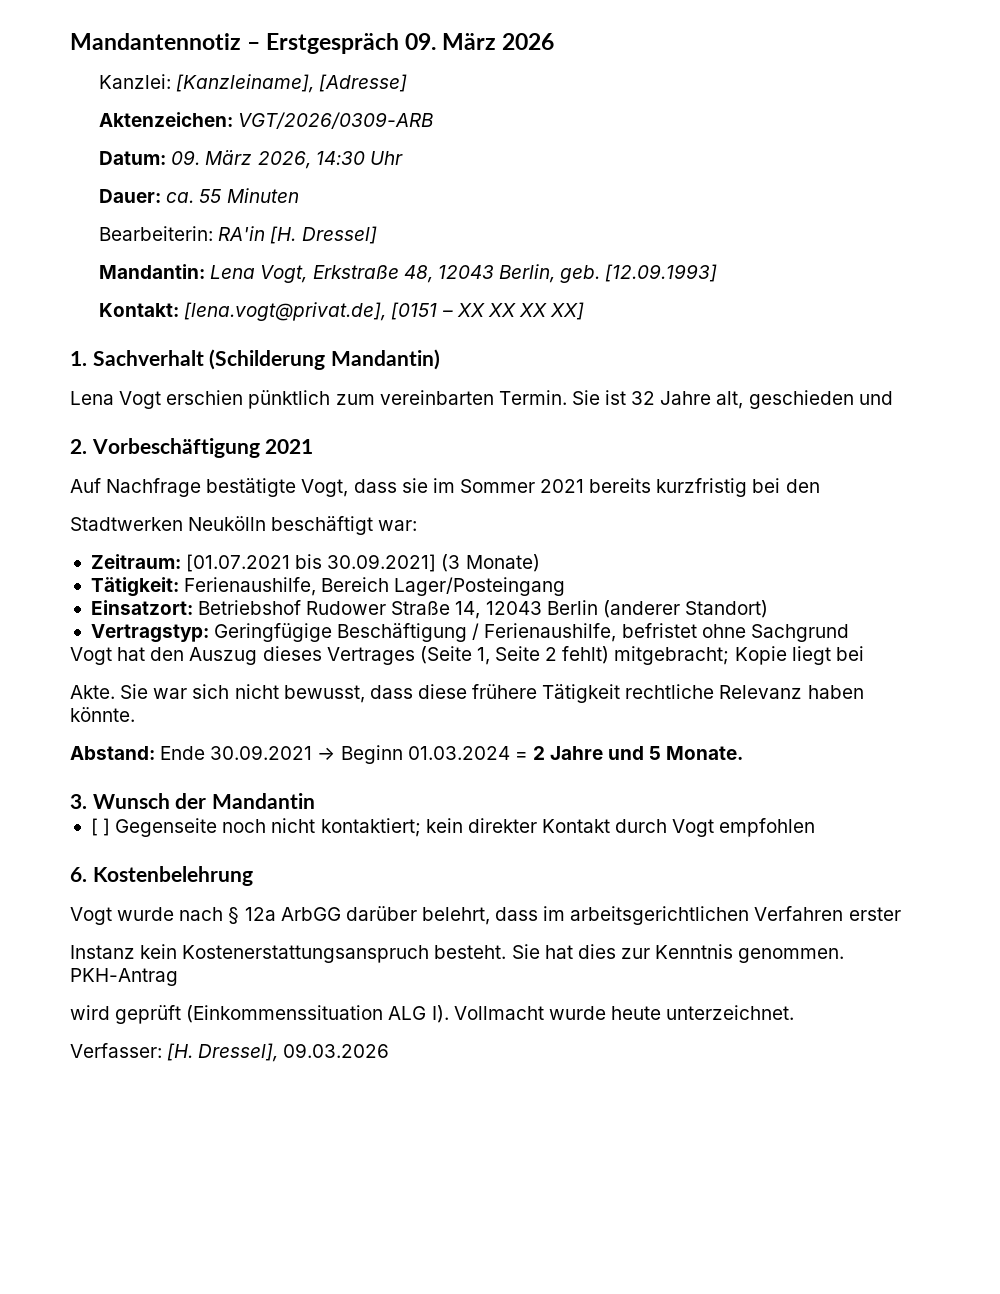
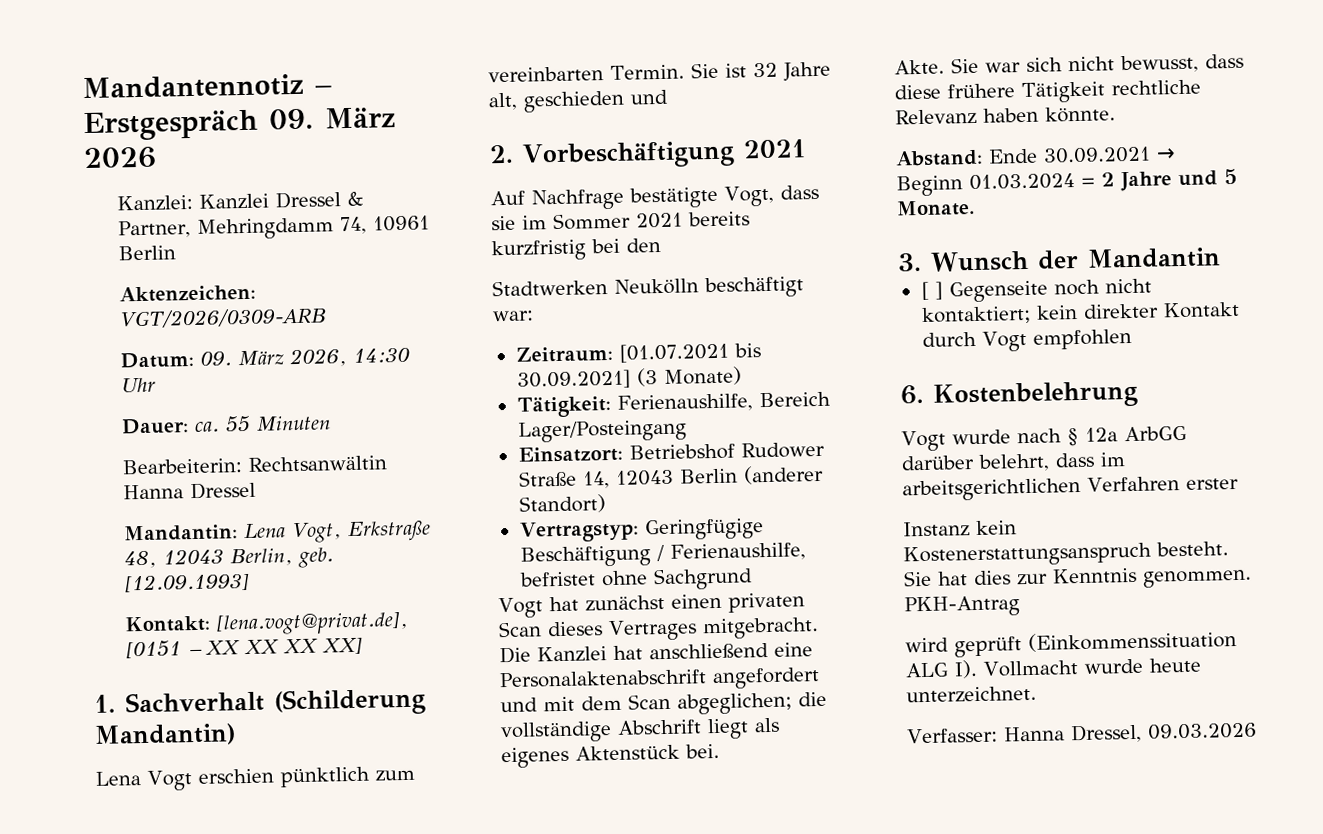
- Kanzlei: [Kanzleiname], [Adresse]
+ Kanzlei: Kanzlei Dressel & Partner, Mehringdamm 74, 10961 Berlin
- Bearbeiterin: RA'in [H. Dressel]
+ Bearbeiterin: Rechtsanwältin Hanna Dressel
- Vogt hat den Auszug dieses Vertrages (Seite 1, Seite 2 fehlt) mitgebracht; Kopie liegt bei
+ Vogt hat zunächst einen privaten Scan dieses Vertrages mitgebracht. Die Kanzlei hat anschließend eine Personalaktenabschrift angefordert und mit dem Scan abgeglichen; die vollständige Abschrift liegt als eigenes Aktenstück bei.
- Verfasser: [H. Dressel], 09.03.2026
+ Verfasser: Hanna Dressel, 09.03.2026

